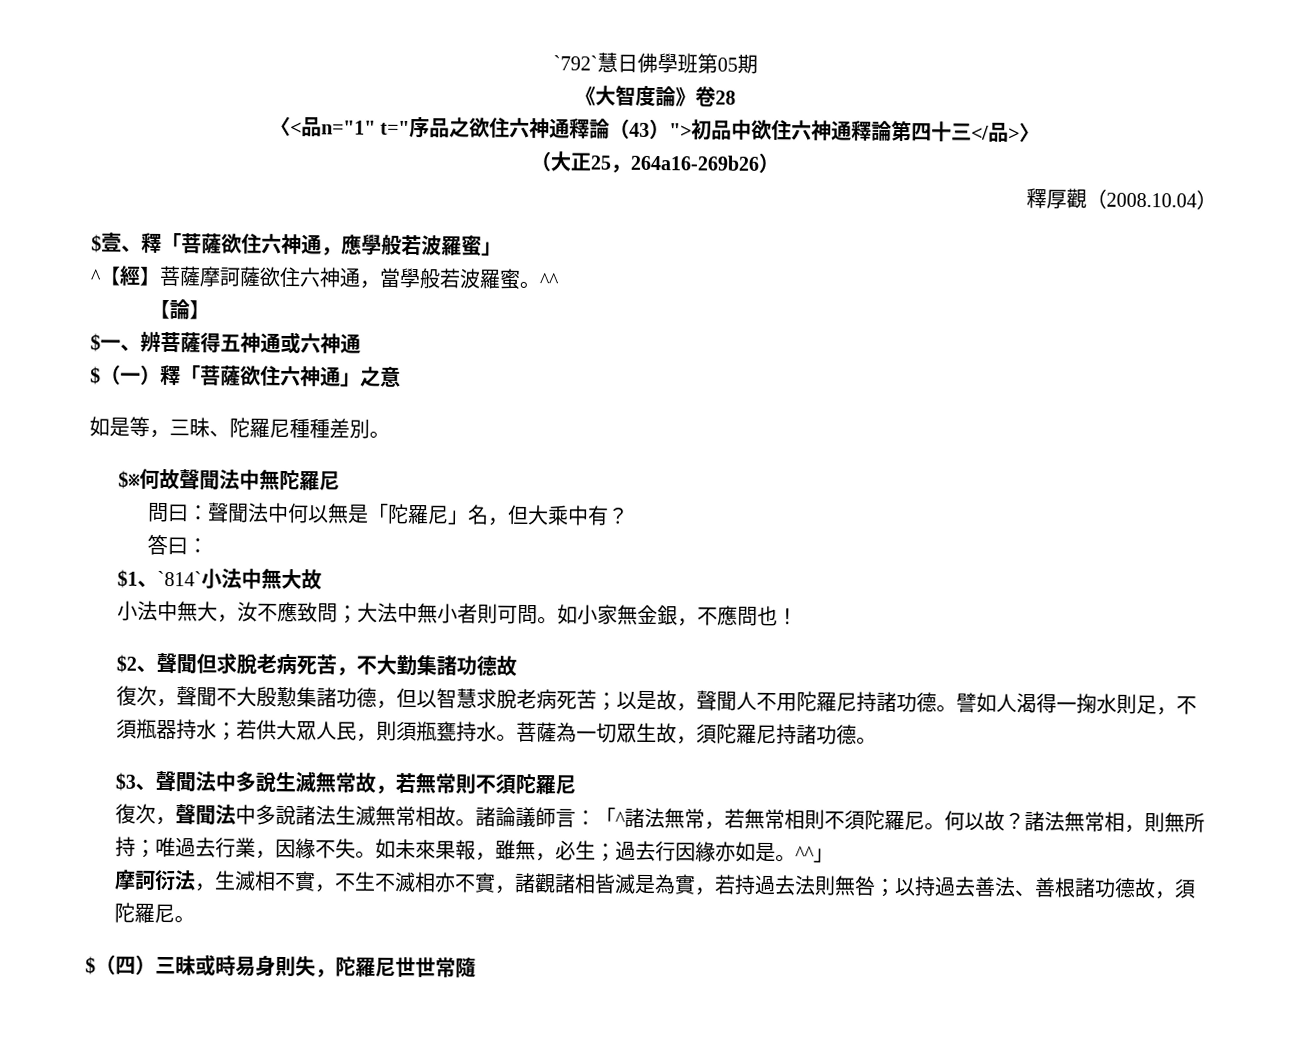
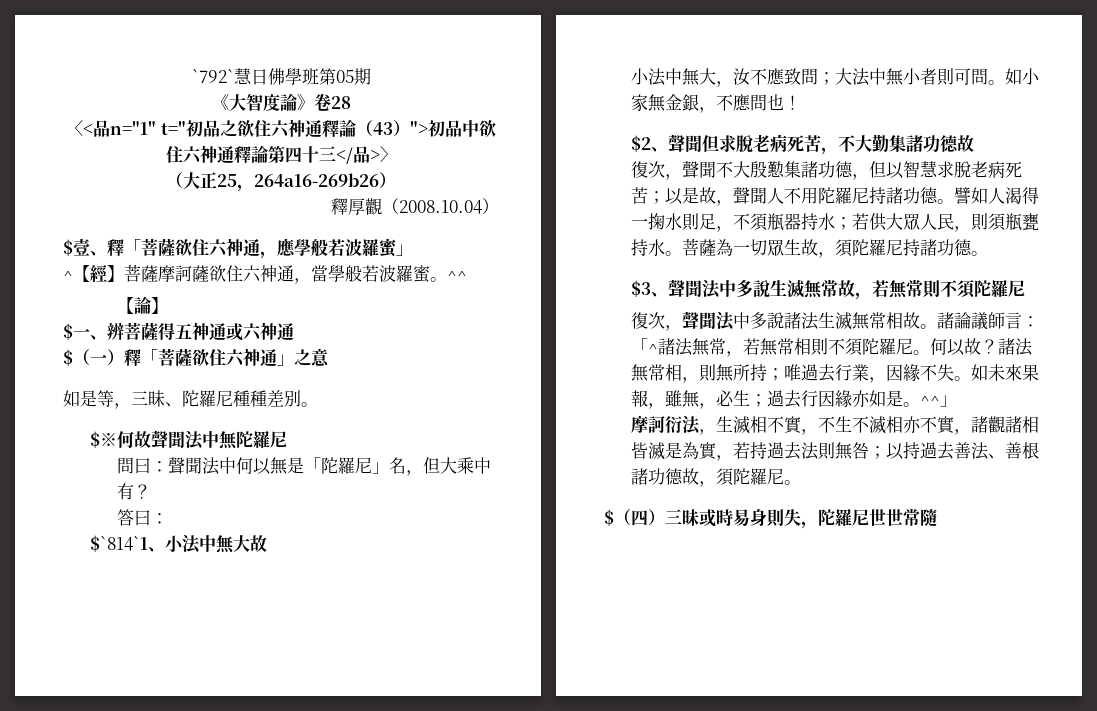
- 〈<品n="1" t="序品之欲住六神通釋論（43）">初品中欲住六神通釋論第四十三</品>〉
+ 〈<品n="1" t="初品之欲住六神通釋論（43）">初品中欲住六神通釋論第四十三</品>〉
- $1、`814`小法中無大故
+ $`814`1、小法中無大故

